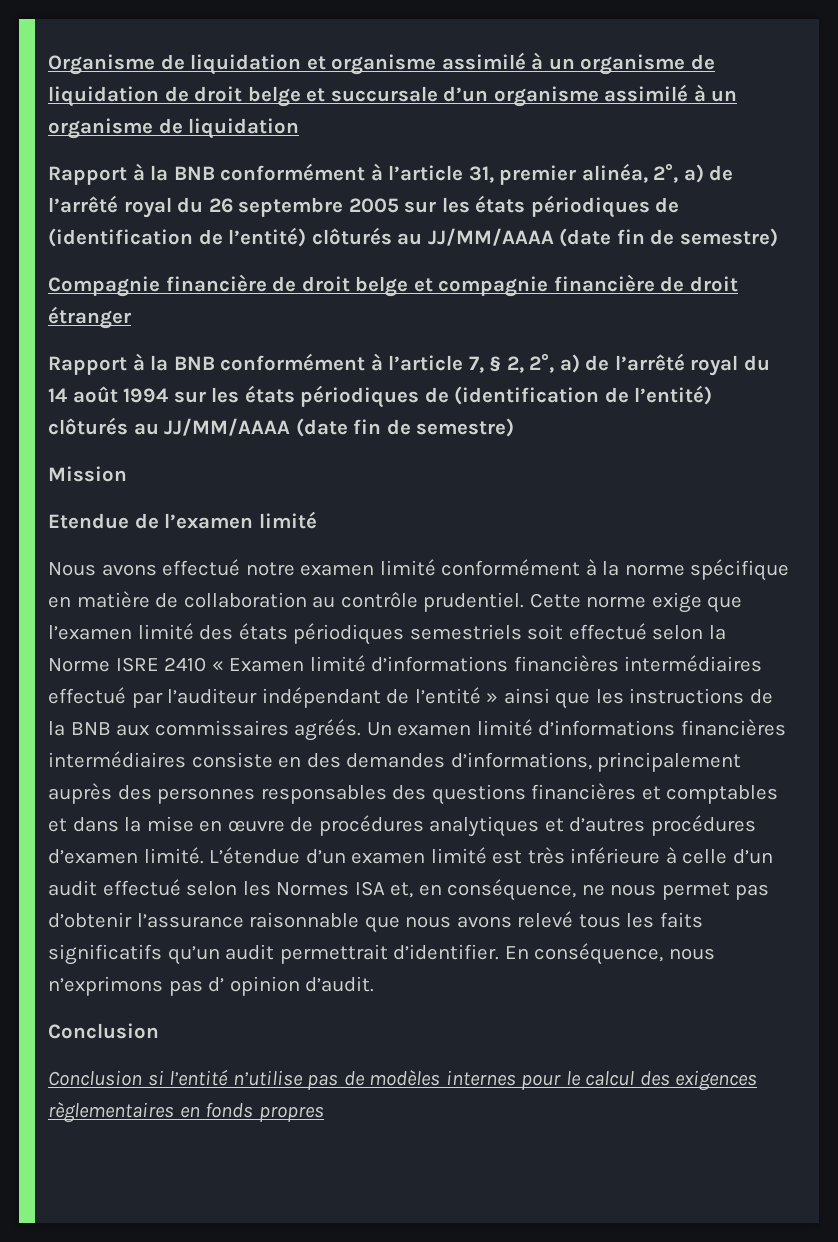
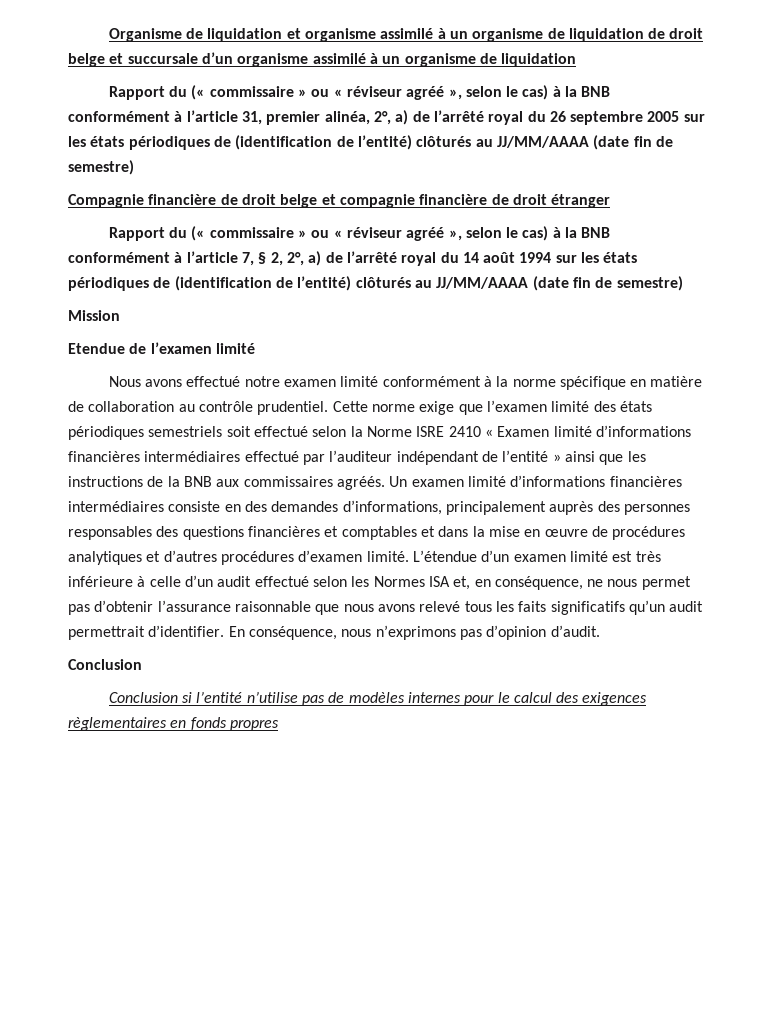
- Rapport à la BNB conformément à l’article 31, premier alinéa, 2°, a) de l’arrêté royal du 26 septembre 2005 sur les états périodiques de (identification de l’entité) clôturés au JJ/MM/AAAA (date fin de semestre)
+ Rapport du (« commissaire » ou « réviseur agréé », selon le cas) à la BNB conformément à l’article 31, premier alinéa, 2°, a) de l’arrêté royal du 26 septembre 2005 sur les états périodiques de (identification de l’entité) clôturés au JJ/MM/AAAA (date fin de semestre)
- Rapport à la BNB conformément à l’article 7, § 2, 2°, a) de l’arrêté royal du 14 août 1994 sur les états périodiques de (identification de l’entité) clôturés au JJ/MM/AAAA (date fin de semestre)
+ Rapport du (« commissaire » ou « réviseur agréé », selon le cas) à la BNB conformément à l’article 7, § 2, 2°, a) de l’arrêté royal du 14 août 1994 sur les états périodiques de (identification de l’entité) clôturés au JJ/MM/AAAA (date fin de semestre)
- En conséquence, nous n’exprimons pas d’ opinion d’audit.
+ En conséquence, nous n’exprimons pas d’opinion d’audit.

